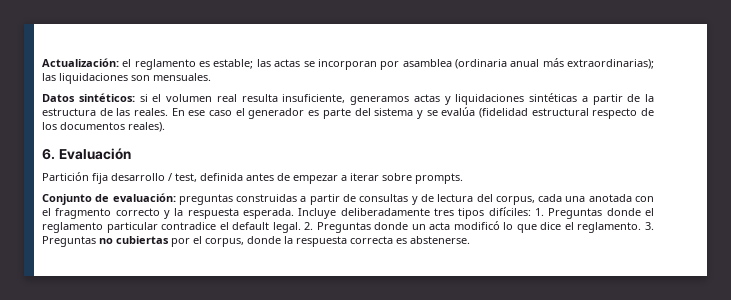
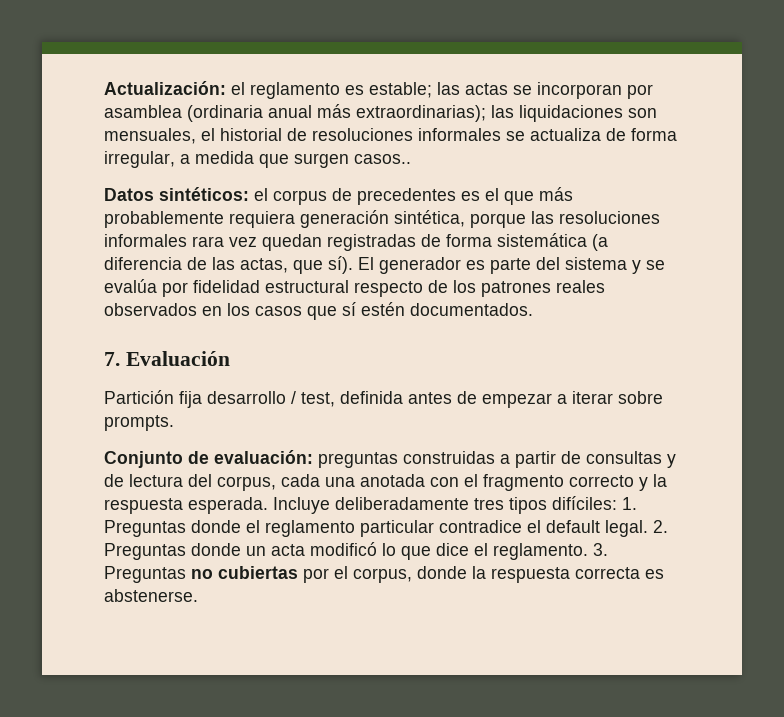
- Actualización: el reglamento es estable; las actas se incorporan por asamblea (ordinaria anual más extraordinarias); las liquidaciones son mensuales.
- Datos sintéticos: si el volumen real resulta insuficiente, generamos actas y liquidaciones sintéticas a partir de la estructura de las reales. En ese caso el generador es parte del sistema y se evalúa (fidelidad estructural respecto de los documentos reales).
- 6. Evaluación
+ Actualización: el reglamento es estable; las actas se incorporan por asamblea (ordinaria anual más extraordinarias); las liquidaciones son mensuales, el historial de resoluciones informales se actualiza de forma irregular, a medida que surgen casos..
+ Datos sintéticos: el corpus de precedentes es el que más probablemente requiera generación sintética, porque las resoluciones informales rara vez quedan registradas de forma sistemática (a diferencia de las actas, que sí). El generador es parte del sistema y se evalúa por fidelidad estructural respecto de los patrones reales observados en los casos que sí estén documentados.
+ 7. Evaluación

